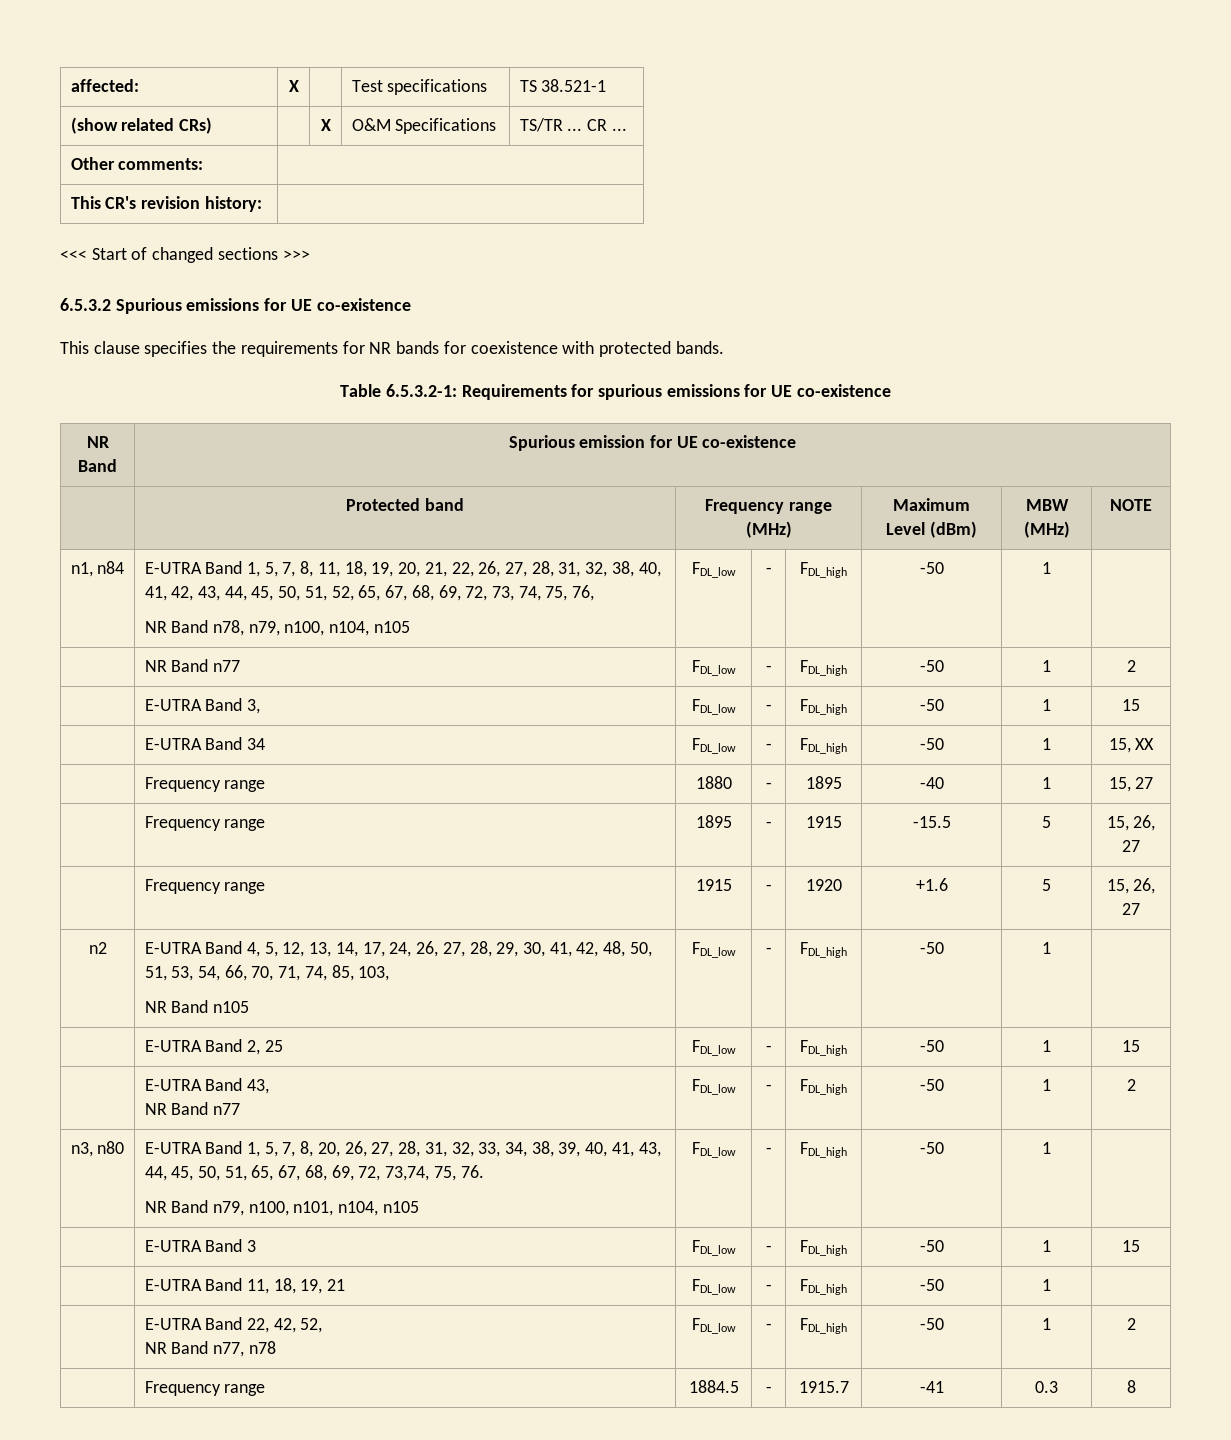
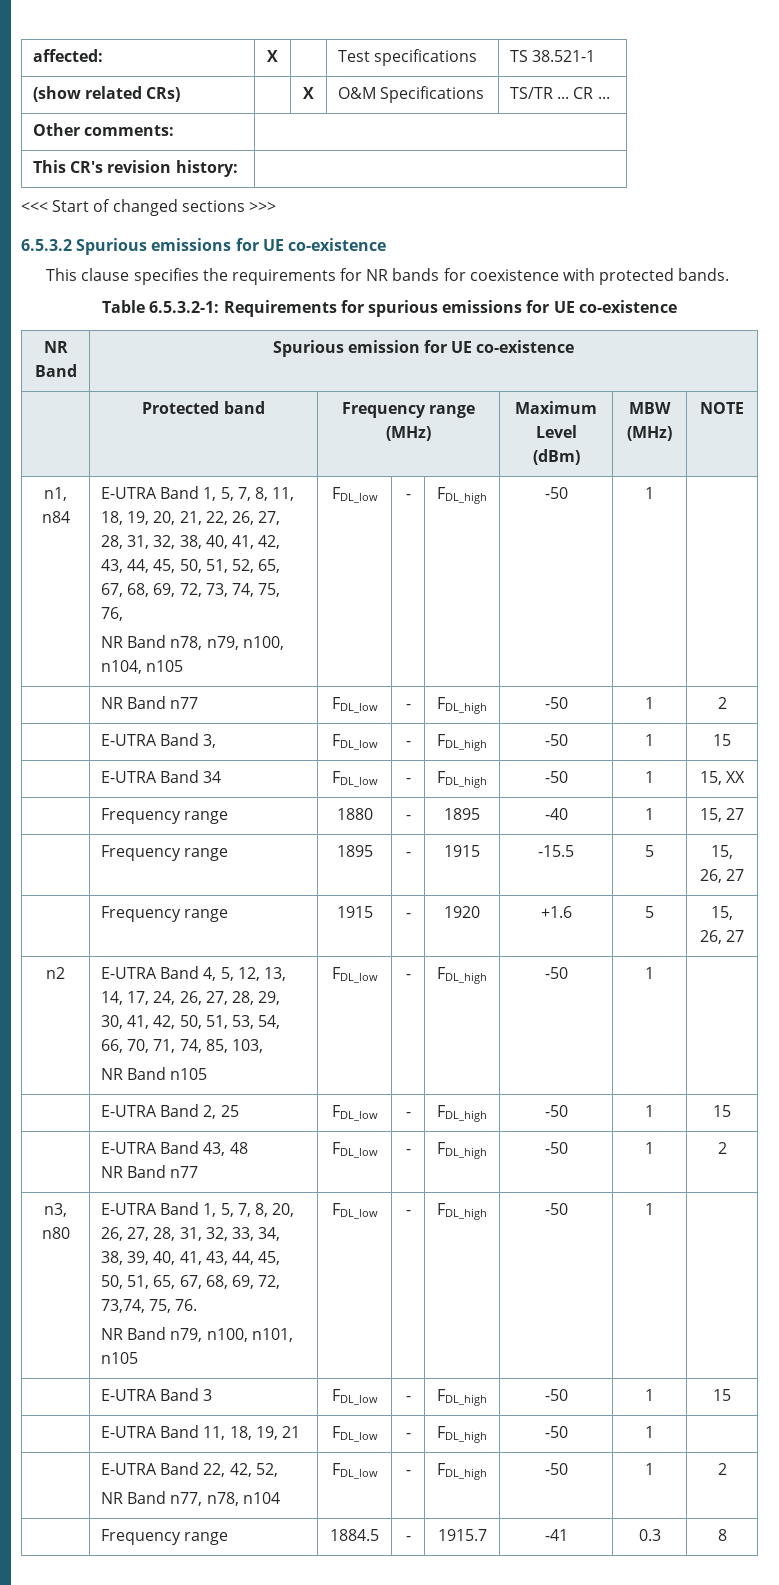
- n2 | E-UTRA Band 4, 5, 12, 13, 14, 17, 24, 26, 27, 28, 29, 30, 41, 42, 48, 50, 51, 53, 54, 66, 70, 71, 74, 85, 103,
+ n2 | E-UTRA Band 4, 5, 12, 13, 14, 17, 24, 26, 27, 28, 29, 30, 41, 42, 50, 51, 53, 54, 66, 70, 71, 74, 85, 103,
- | E-UTRA Band 43,
+ | E-UTRA Band 43, 48
- NR Band n79, n100, n101, n104, n105
+ NR Band n79, n100, n101, n105
  | E-UTRA Band 22, 42, 52,
- NR Band n77, n78 | FDL_low | - | FDL_high | -50 | 1 | 2
+ NR Band n77, n78, n104 | FDL_low | - | FDL_high | -50 | 1 | 2

